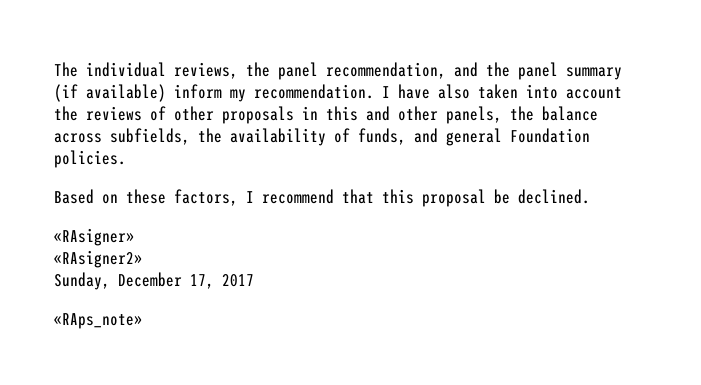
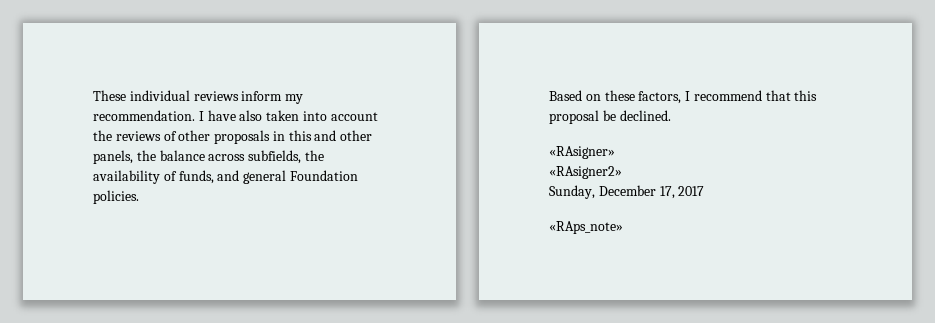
- The individual reviews, the panel recommendation, and the panel summary (if available) inform my recommendation.
+ These individual reviews inform my recommendation.

